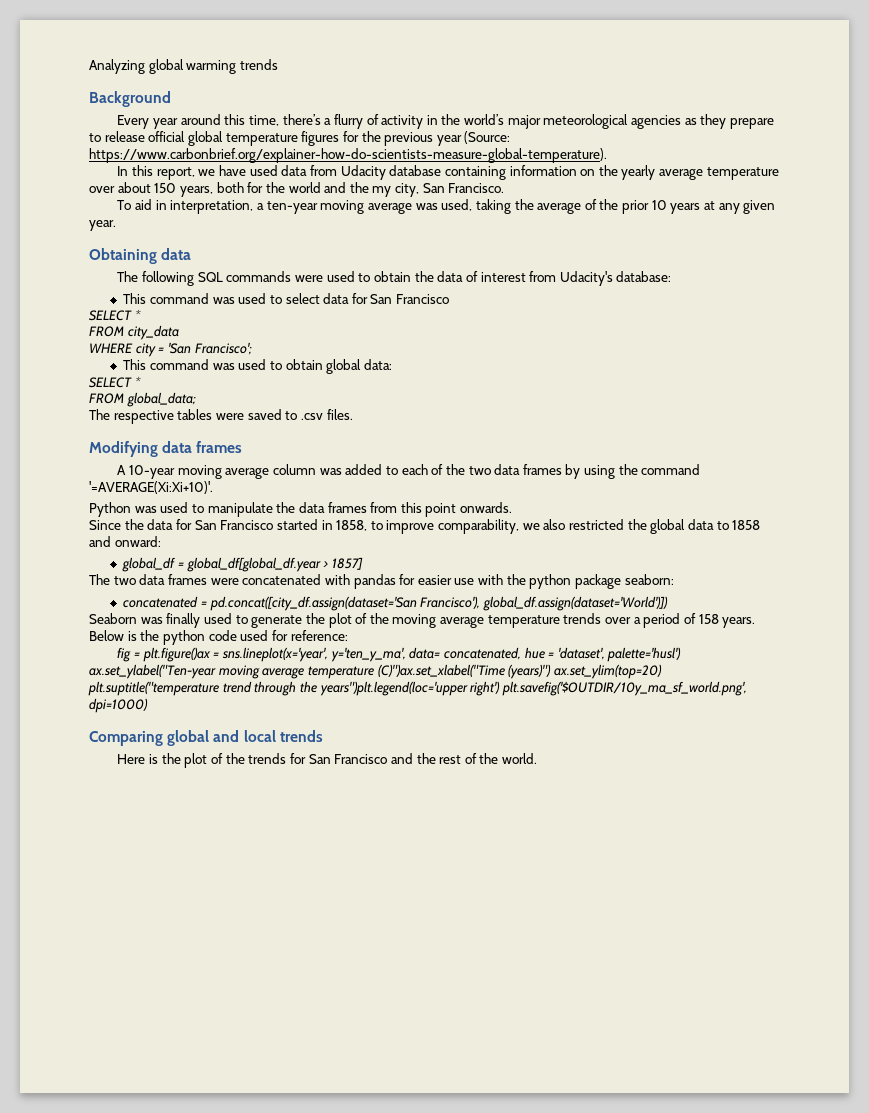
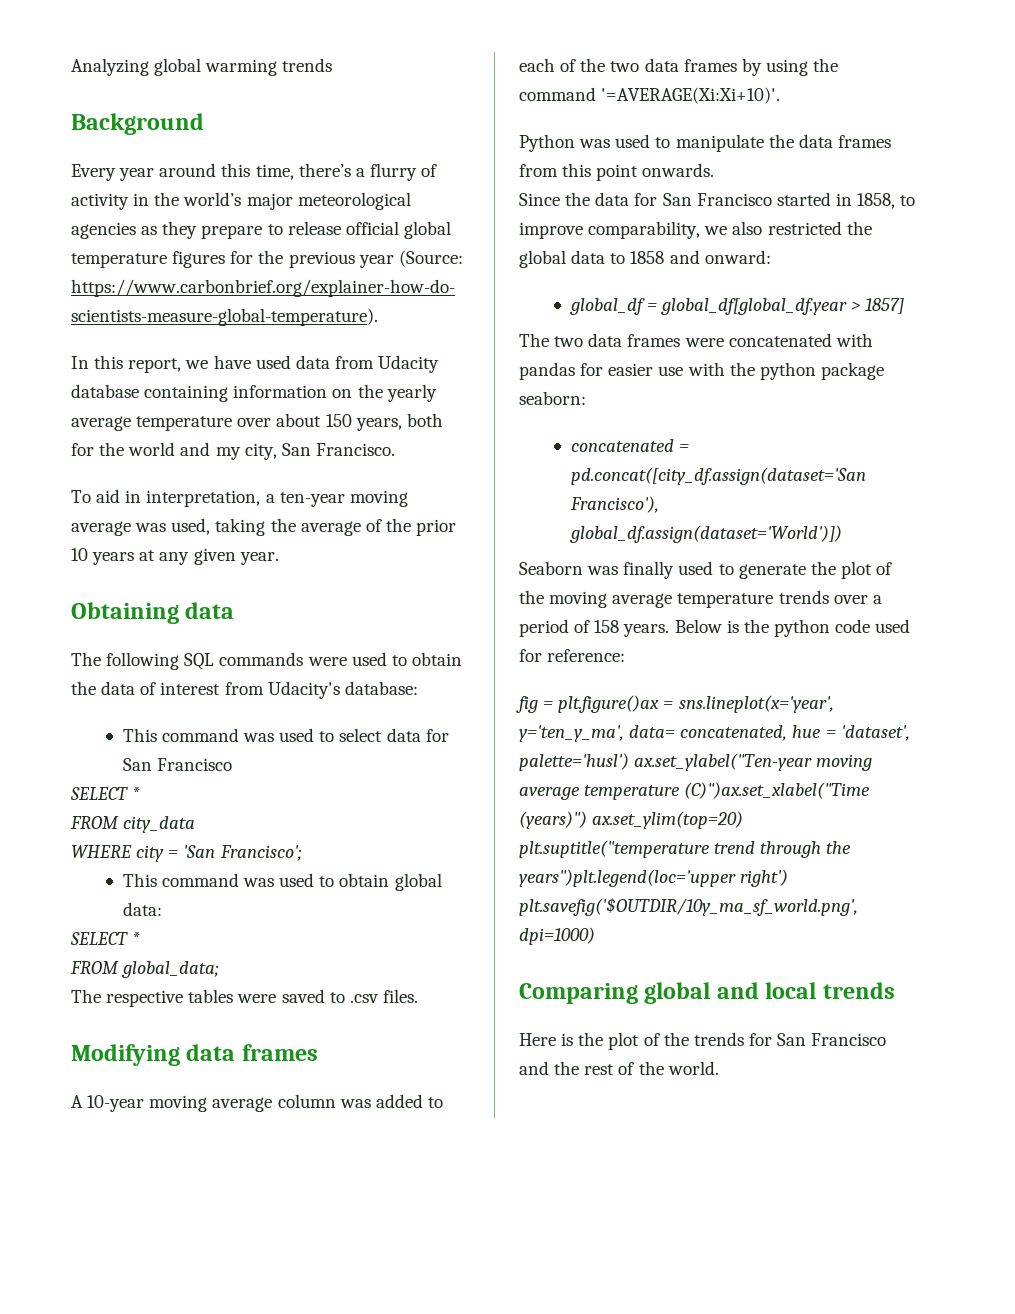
- In this report, we have used data from Udacity database containing information on the yearly average temperature over about 150 years, both for the world and the my city, San Francisco.
+ In this report, we have used data from Udacity database containing information on the yearly average temperature over about 150 years, both for the world and my city, San Francisco.

